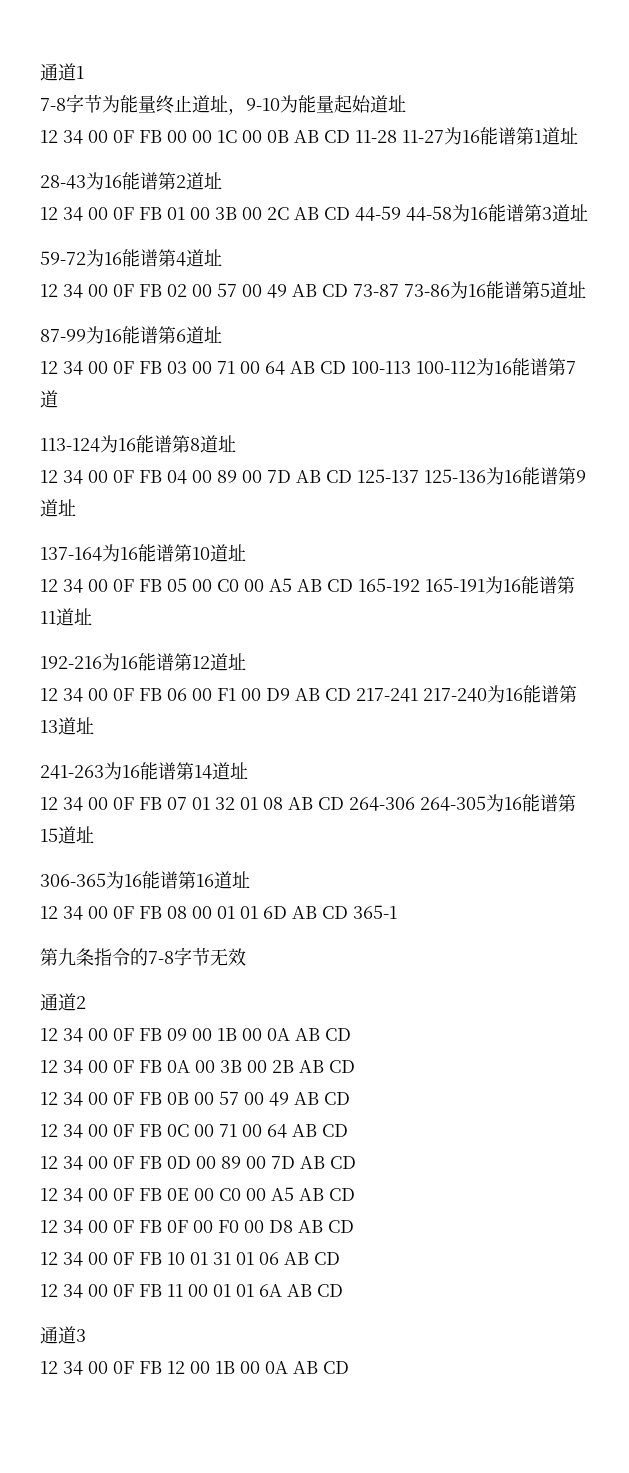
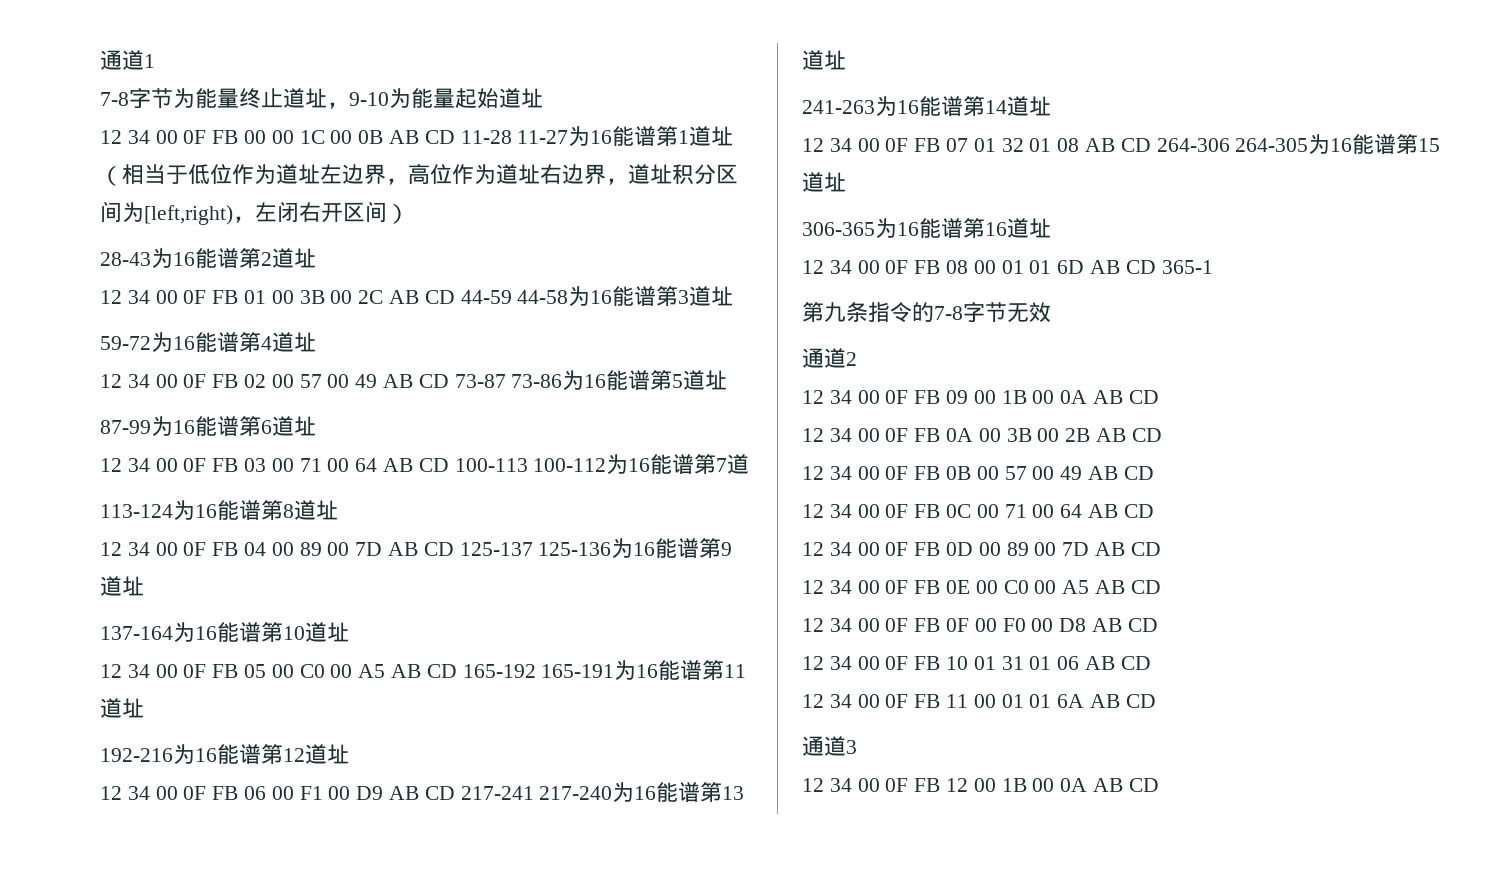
- 12 34 00 0F FB 00 00 1C 00 0B AB CD 11-28 11-27为16能谱第1道址
+ 12 34 00 0F FB 00 00 1C 00 0B AB CD 11-28 11-27为16能谱第1道址（相当于低位作为道址左边界，高位作为道址右边界，道址积分区间为[left,right)，左闭右开区间）

